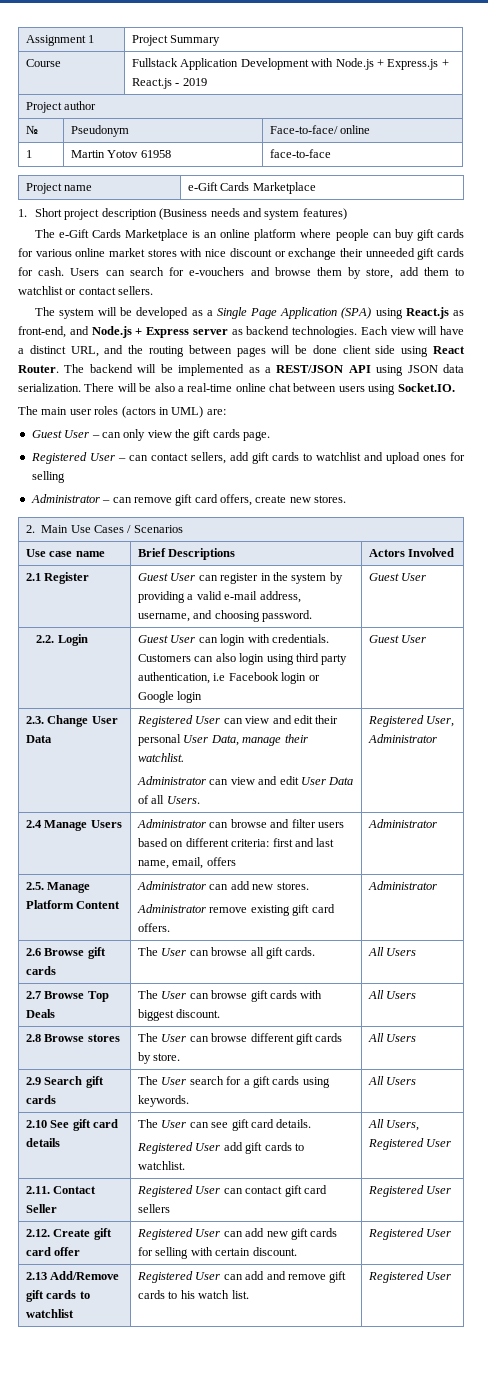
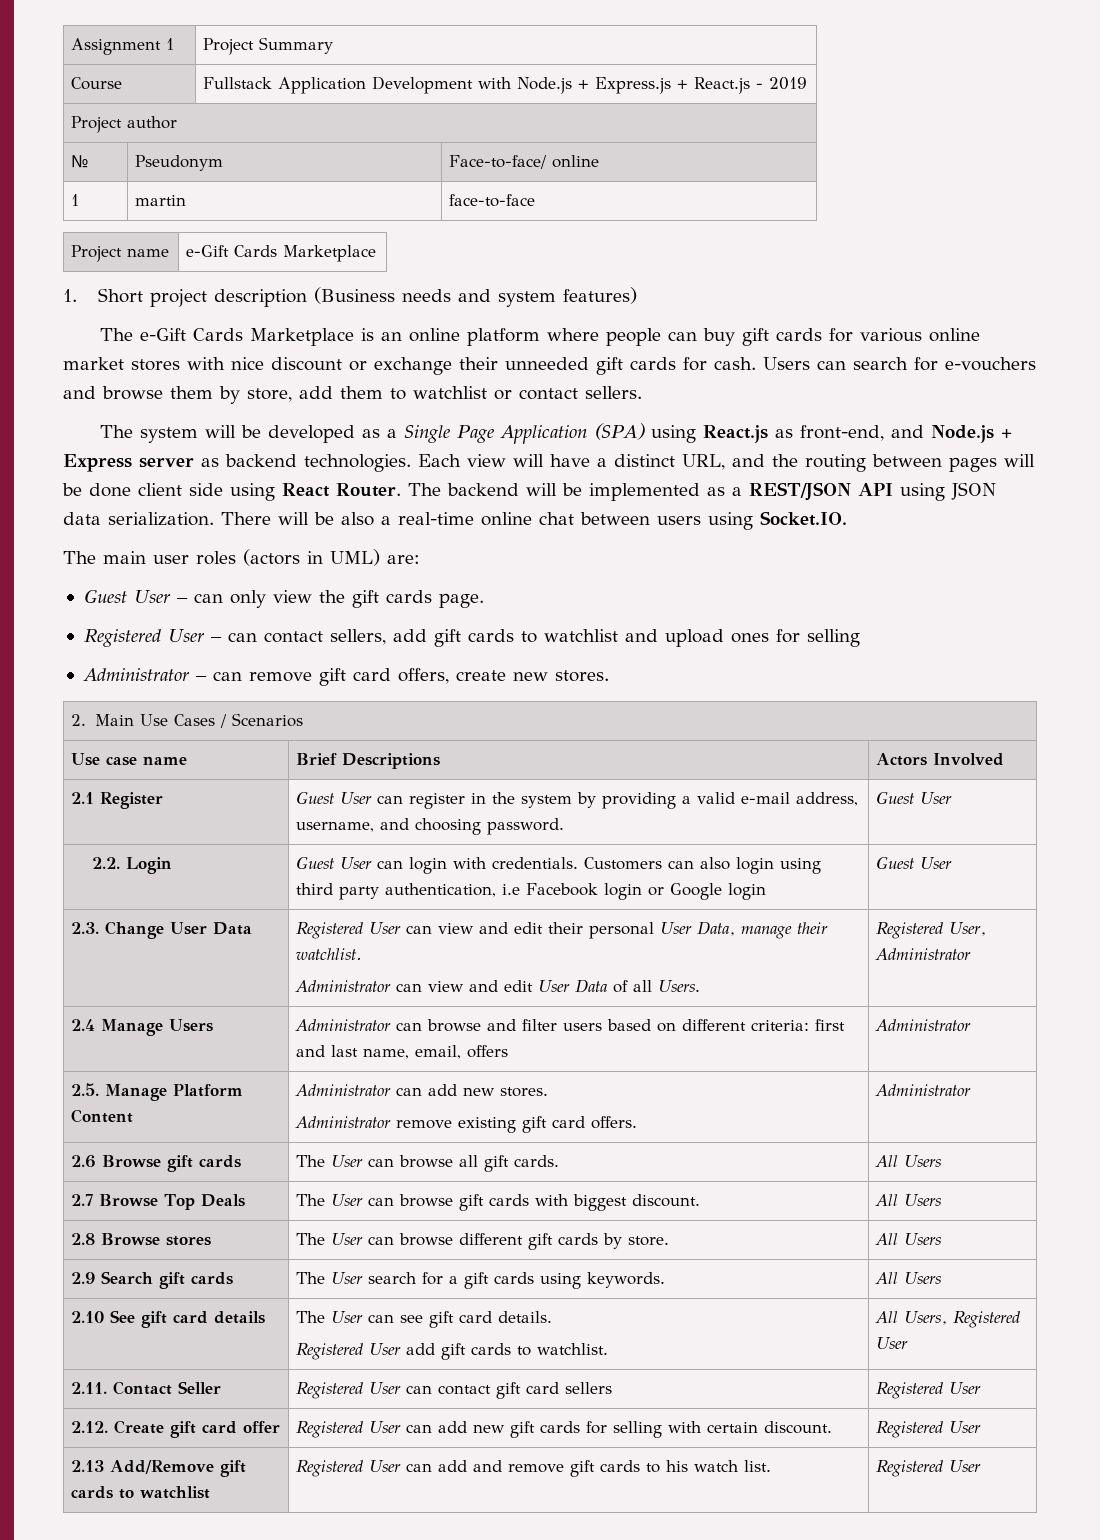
- 1 | Martin Yotov 61958 | face-to-face
+ 1 | martin | face-to-face

